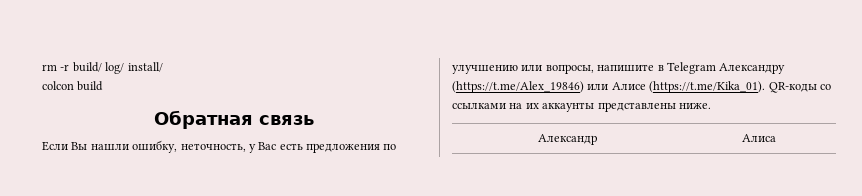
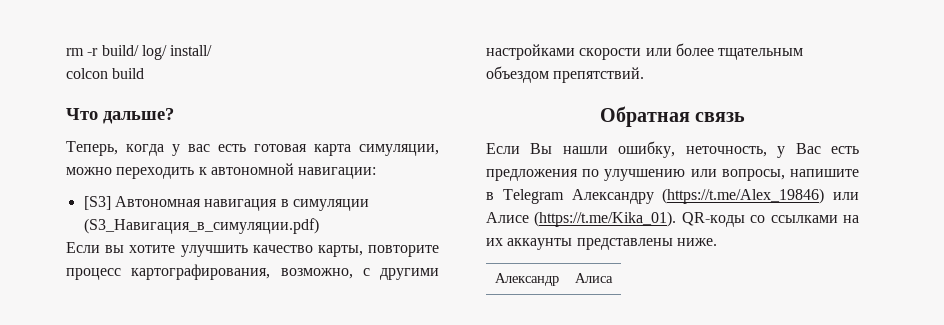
+ Что дальше?
+ Теперь, когда у вас есть готовая карта симуляции, можно переходить к автономной навигации:
+ [S3] Автономная навигация в симуляции (S3_Навигация_в_симуляции.pdf)
+ Если вы хотите улучшить качество карты, повторите процесс картографирования, возможно, с другими настройками скорости или более тщательным объездом препятствий.

